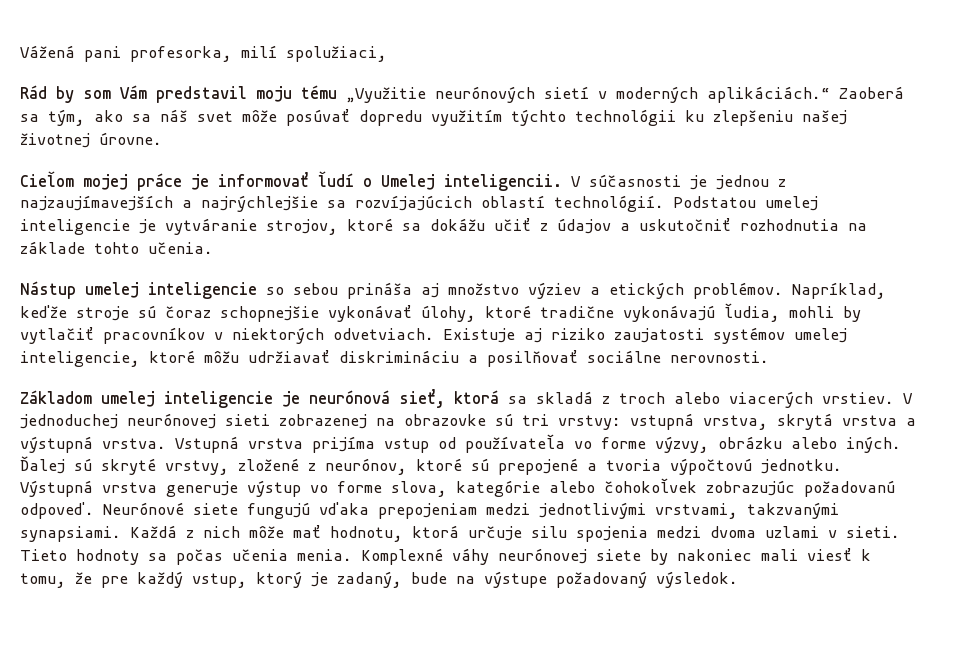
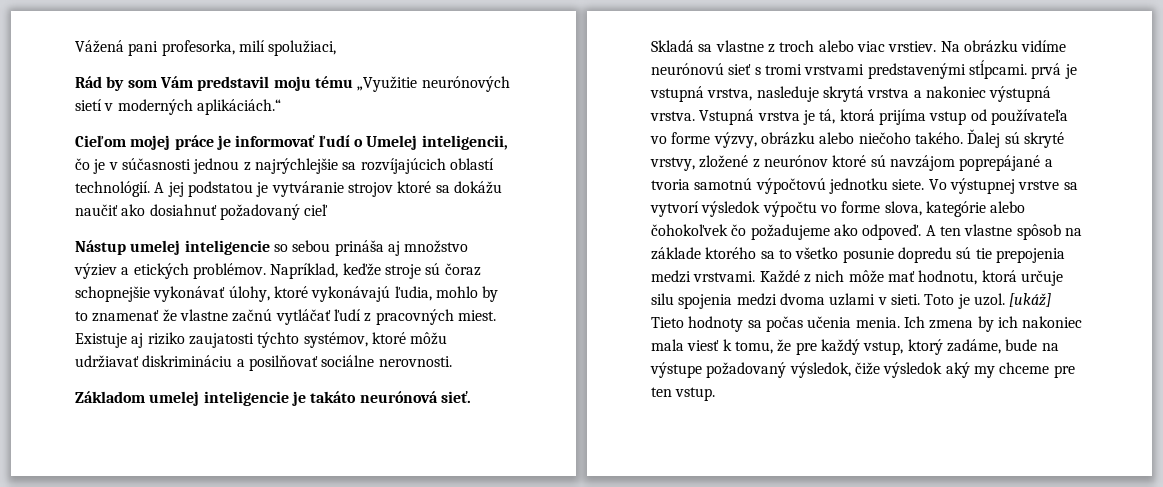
- Rád by som Vám predstavil moju tému „Využitie neurónových sietí v moderných aplikáciách.“ Zaoberá sa tým, ako sa náš svet môže posúvať dopredu využitím týchto technológii ku zlepšeniu našej životnej úrovne.
+ Rád by som Vám predstavil moju tému „Využitie neurónových sietí v moderných aplikáciách.“
- Cieľom mojej práce je informovať ľudí o Umelej inteligencii. V súčasnosti je jednou z najzaujímavejších a najrýchlejšie sa rozvíjajúcich oblastí technológií.
+ Cieľom mojej práce je informovať ľudí o Umelej inteligencii, čo je v súčasnosti jednou z najrýchlejšie sa rozvíjajúcich oblastí technológií.
- Podstatou umelej inteligencie je vytváranie strojov, ktoré sa dokážu učiť z údajov a uskutočniť rozhodnutia na základe tohto učenia.
+ A jej podstatou je vytváranie strojov ktoré sa dokážu naučiť ako dosiahnuť požadovaný cieľ
- Napríklad, keďže stroje sú čoraz schopnejšie vykonávať úlohy, ktoré tradične vykonávajú ľudia, mohli by vytlačiť pracovníkov v niektorých odvetviach.
+ Napríklad, keďže stroje sú čoraz schopnejšie vykonávať úlohy, ktoré vykonávajú ľudia, mohlo by to znamenať že vlastne začnú vytláčať ľudí z pracovných miest.
- Existuje aj riziko zaujatosti systémov umelej inteligencie, ktoré môžu udržiavať diskrimináciu a posilňovať sociálne nerovnosti.
+ Existuje aj riziko zaujatosti týchto systémov, ktoré môžu udržiavať diskrimináciu a posilňovať sociálne nerovnosti.
- Základom umelej inteligencie je neurónová sieť, ktorá sa skladá z troch alebo viacerých vrstiev. V jednoduchej neurónovej sieti zobrazenej na obrazovke sú tri vrstvy: vstupná vrstva, skrytá vrstva a výstupná vrstva.
+ Základom umelej inteligencie je takáto neurónová sieť. Skladá sa vlastne z troch alebo viac vrstiev. Na obrázku vidíme neurónovú sieť s tromi vrstvami predstavenými stĺpcami. prvá je vstupná vrstva, nasleduje skrytá vrstva a nakoniec výstupná vrstva.
- Vstupná vrstva prijíma vstup od používateľa vo forme výzvy, obrázku alebo iných.
+ Vstupná vrstva je tá, ktorá prijíma vstup od používateľa vo forme výzvy, obrázku alebo niečoho takého.
- Ďalej sú skryté vrstvy, zložené z neurónov, ktoré sú prepojené a tvoria výpočtovú jednotku. Výstupná vrstva generuje výstup vo forme slova, kategórie alebo čohokoľvek zobrazujúc požadovanú odpoveď. Neurónové siete fungujú vďaka prepojeniam medzi jednotlivými vrstvami, takzvanými synapsiami. Každá z nich môže mať hodnotu, ktorá určuje silu spojenia medzi dvoma uzlami v sieti.
+ Ďalej sú skryté vrstvy, zložené z neurónov ktoré sú navzájom poprepájané a tvoria samotnú výpočtovú jednotku siete. Vo výstupnej vrstve sa vytvorí výsledok výpočtu vo forme slova, kategórie alebo čohokoľvek čo požadujeme ako odpoveď. A ten vlastne spôsob na základe ktorého sa to všetko posunie dopredu sú tie prepojenia medzi vrstvami. Každé z nich môže mať hodnotu, ktorá určuje silu spojenia medzi dvoma uzlami v sieti.
- Tieto hodnoty sa počas učenia menia.
+ Toto je uzol. [ukáž] Tieto hodnoty sa počas učenia menia.
- Komplexné váhy neurónovej siete by nakoniec mali viesť k tomu, že pre každý vstup, ktorý je zadaný, bude na výstupe požadovaný výsledok.
+ Ich zmena by ich nakoniec mala viesť k tomu, že pre každý vstup, ktorý zadáme, bude na výstupe požadovaný výsledok, čiže výsledok aký my chceme pre ten vstup.

